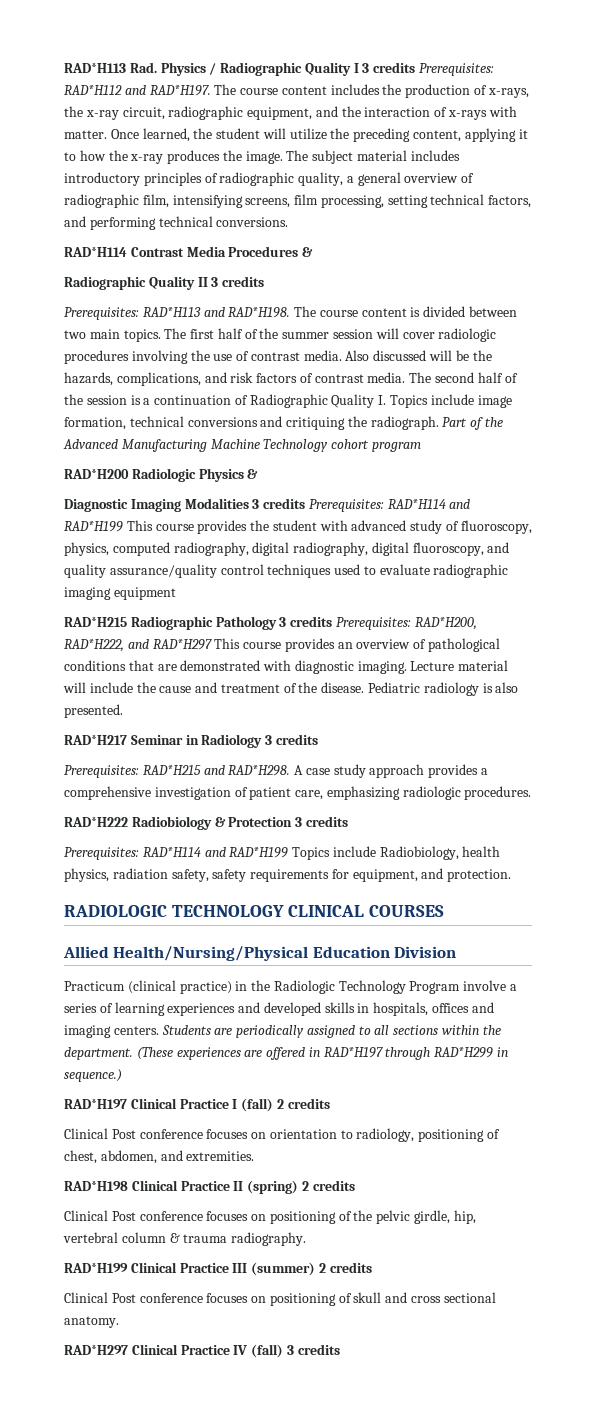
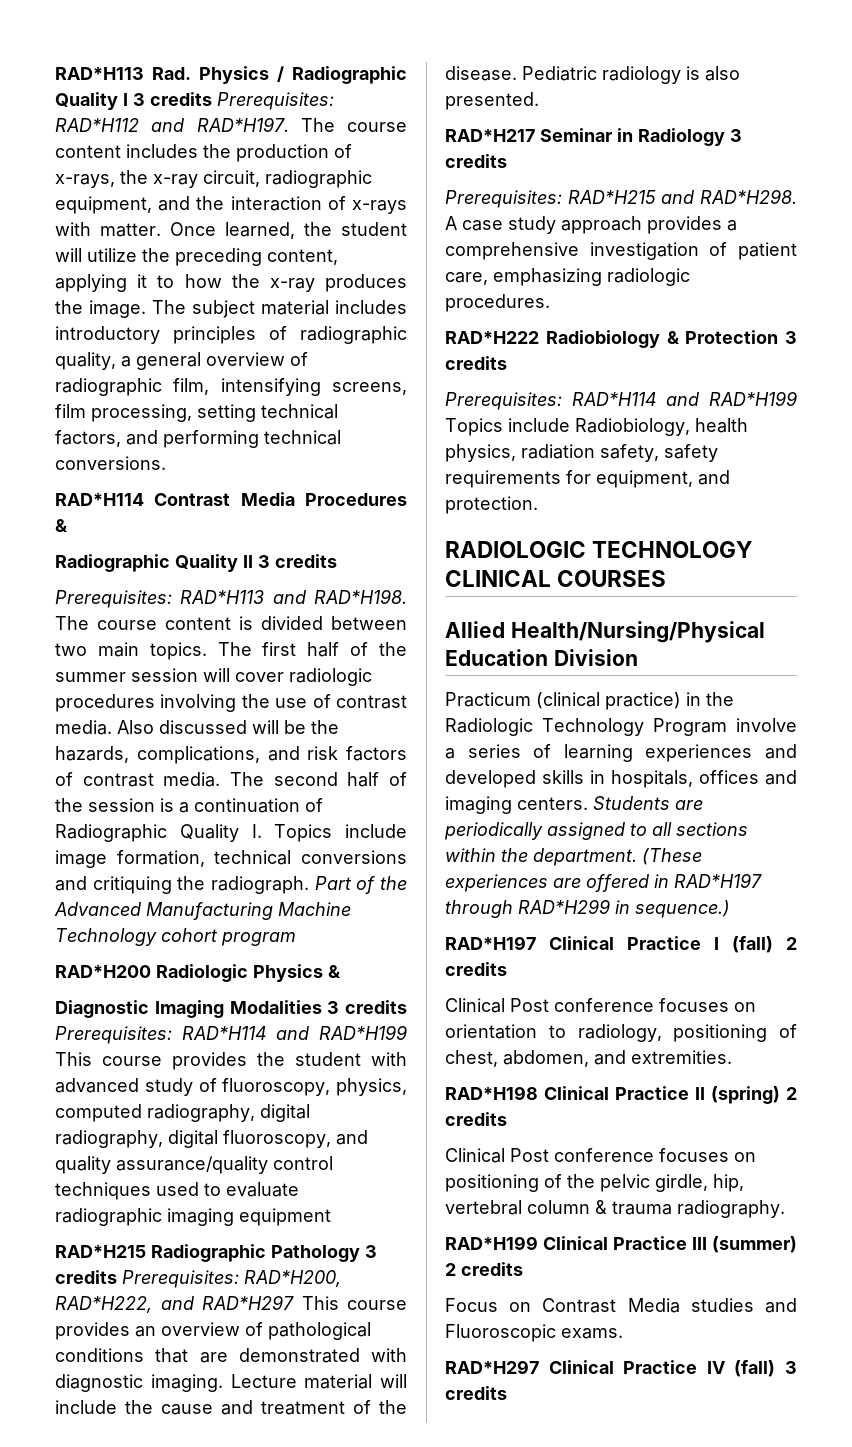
- Clinical Post conference focuses on positioning of skull and cross sectional anatomy.
+ Focus on Contrast Media studies and Fluoroscopic exams.

